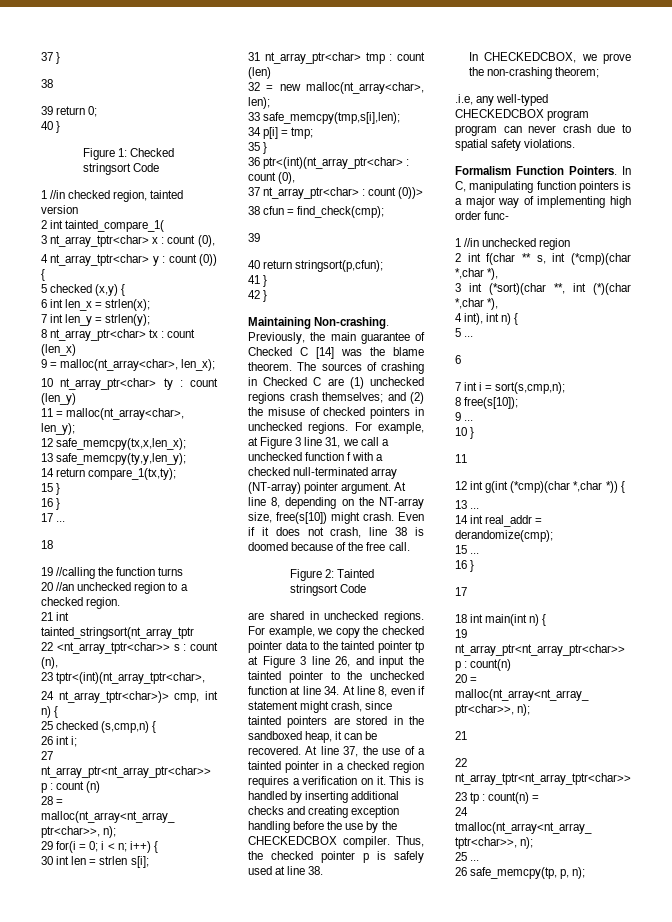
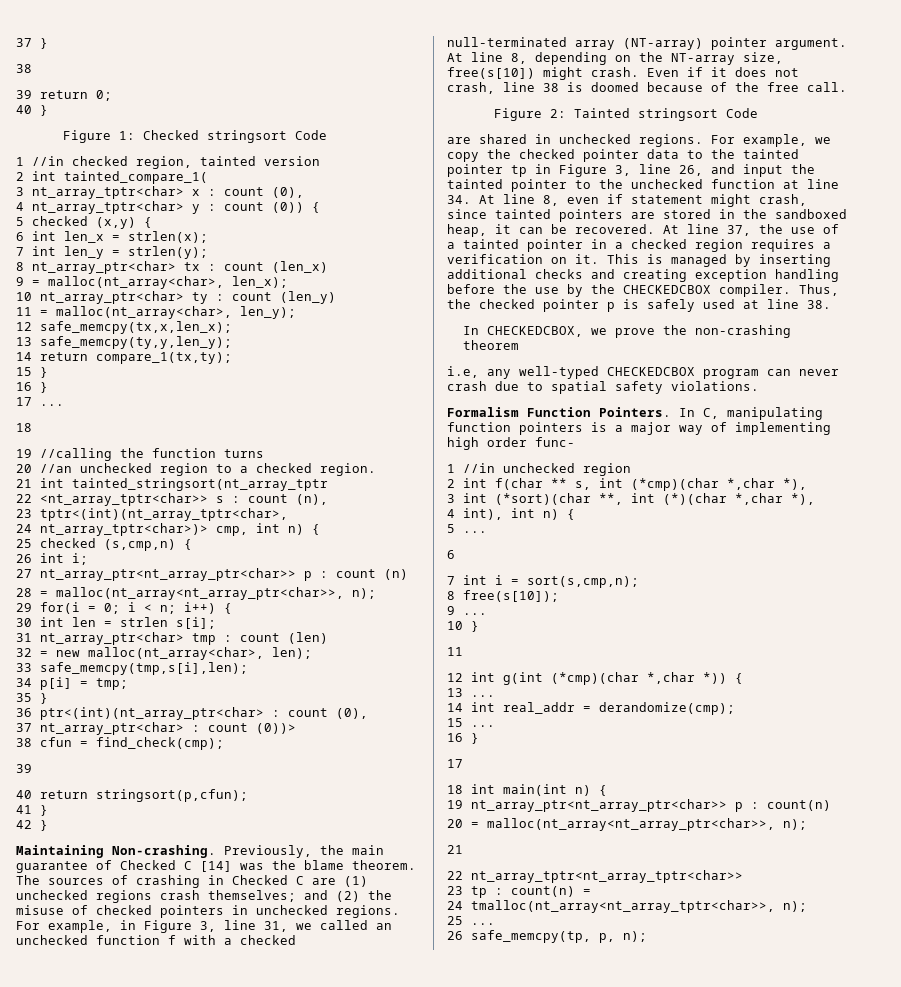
- For example, at Figure 3 line 31, we call a unchecked function f with a checked null-terminated array (NT-array) pointer argument.
+ For example, in Figure 3, line 31, we called an unchecked function f with a checked null-terminated array (NT-array) pointer argument.
- For example, we copy the checked pointer data to the tainted pointer tp at Figure 3 line 26, and input the tainted pointer to the unchecked function at line 34. At line 8, even if statement might crash, since tainted pointers are stored in the sandboxed heap, it can be recovered.
+ For example, we copy the checked pointer data to the tainted pointer tp in Figure 3, line 26, and input the tainted pointer to the unchecked function at line 34. At line 8, even if statement might crash, since tainted pointers are stored in the sandboxed heap, it can be recovered.
- This is handled by inserting additional checks and creating exception handling before the use by the CHECKEDCBOX compiler.
+ This is managed by inserting additional checks and creating exception handling before the use by the CHECKEDCBOX compiler.
- In CHECKEDCBOX, we prove the non-crashing theorem;
- .i.e, any well-typed CHECKEDCBOX program program can never crash due to spatial safety violations.
+ In CHECKEDCBOX, we prove the non-crashing theorem
+ i.e, any well-typed CHECKEDCBOX program can never crash due to spatial safety violations.

